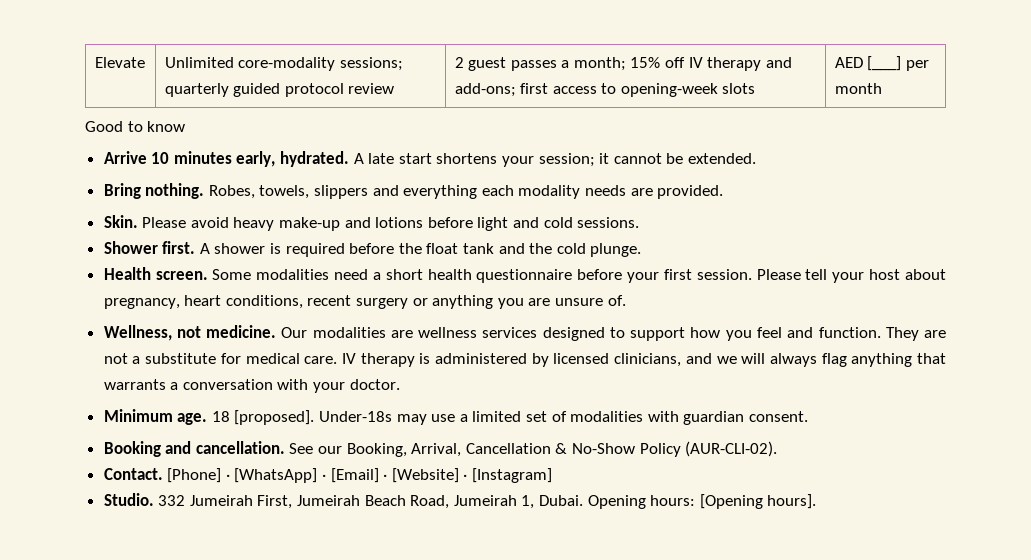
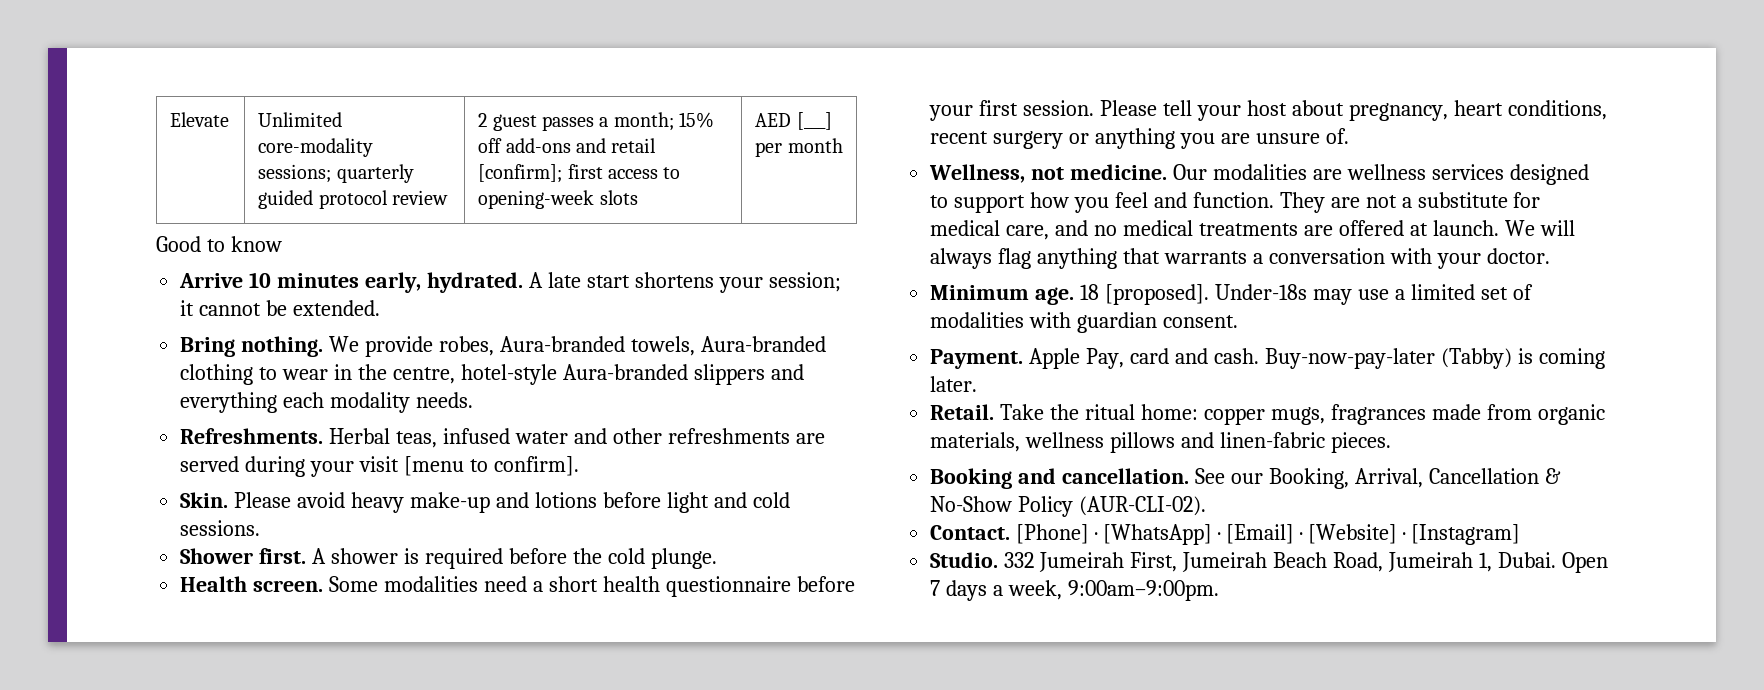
- Elevate | Unlimited core-modality sessions; quarterly guided protocol review | 2 guest passes a month; 15% off IV therapy and add-ons; first access to opening-week slots | AED [___] per month
+ Elevate | Unlimited core-modality sessions; quarterly guided protocol review | 2 guest passes a month; 15% off add-ons and retail [confirm]; first access to opening-week slots | AED [___] per month
- Robes, towels, slippers and everything each modality needs are provided.
+ We provide robes, Aura-branded towels, Aura-branded clothing to wear in the centre, hotel-style Aura-branded slippers and everything each modality needs.
+ Refreshments. Herbal teas, infused water and other refreshments are served during your visit [menu to confirm].
- A shower is required before the float tank and the cold plunge.
+ A shower is required before the cold plunge.
- They are not a substitute for medical care. IV therapy is administered by licensed clinicians, and we will always flag anything that warrants a conversation with your doctor.
+ They are not a substitute for medical care, and no medical treatments are offered at launch. We will always flag anything that warrants a conversation with your doctor.
+ Payment. Apple Pay, card and cash. Buy-now-pay-later (Tabby) is coming later.
+ Retail. Take the ritual home: copper mugs, fragrances made from organic materials, wellness pillows and linen-fabric pieces.
- Opening hours: [Opening hours].
+ Open 7 days a week, 9:00am–9:00pm.

